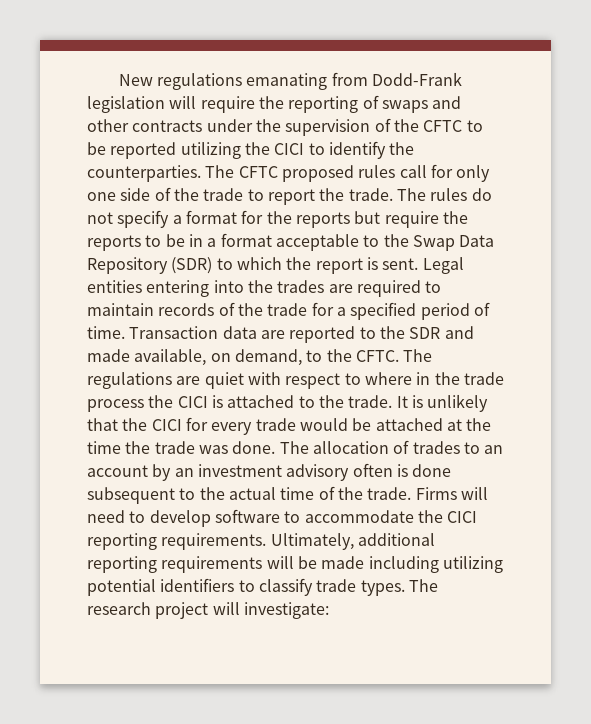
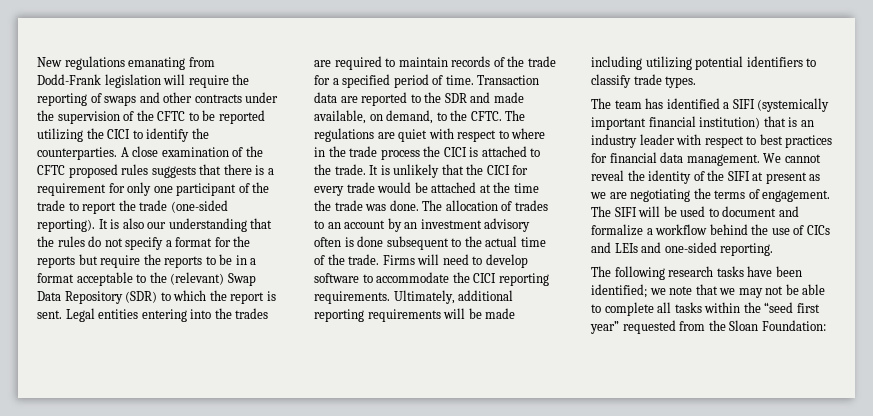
- The CFTC proposed rules call for only one side of the trade to report the trade. The rules do not specify a format for the reports but require the reports to be in a format acceptable to the Swap Data Repository (SDR) to which the report is sent.
+ A close examination of the CFTC proposed rules suggests that there is a requirement for only one participant of the trade to report the trade (one-sided reporting). It is also our understanding that the rules do not specify a format for the reports but require the reports to be in a format acceptable to the (relevant) Swap Data Repository (SDR) to which the report is sent.
- Ultimately, additional reporting requirements will be made including utilizing potential identifiers to classify trade types. The research project will investigate:
+ Ultimately, additional reporting requirements will be made including utilizing potential identifiers to classify trade types.
+ The team has identified a SIFI (systemically important financial institution) that is an industry leader with respect to best practices for financial data management. We cannot reveal the identity of the SIFI at present as we are negotiating the terms of engagement. The SIFI will be used to document and formalize a workflow behind the use of CICs and LEIs and one-sided reporting.
+ The following research tasks have been identified; we note that we may not be able to complete all tasks within the “seed first year” requested from the Sloan Foundation:

